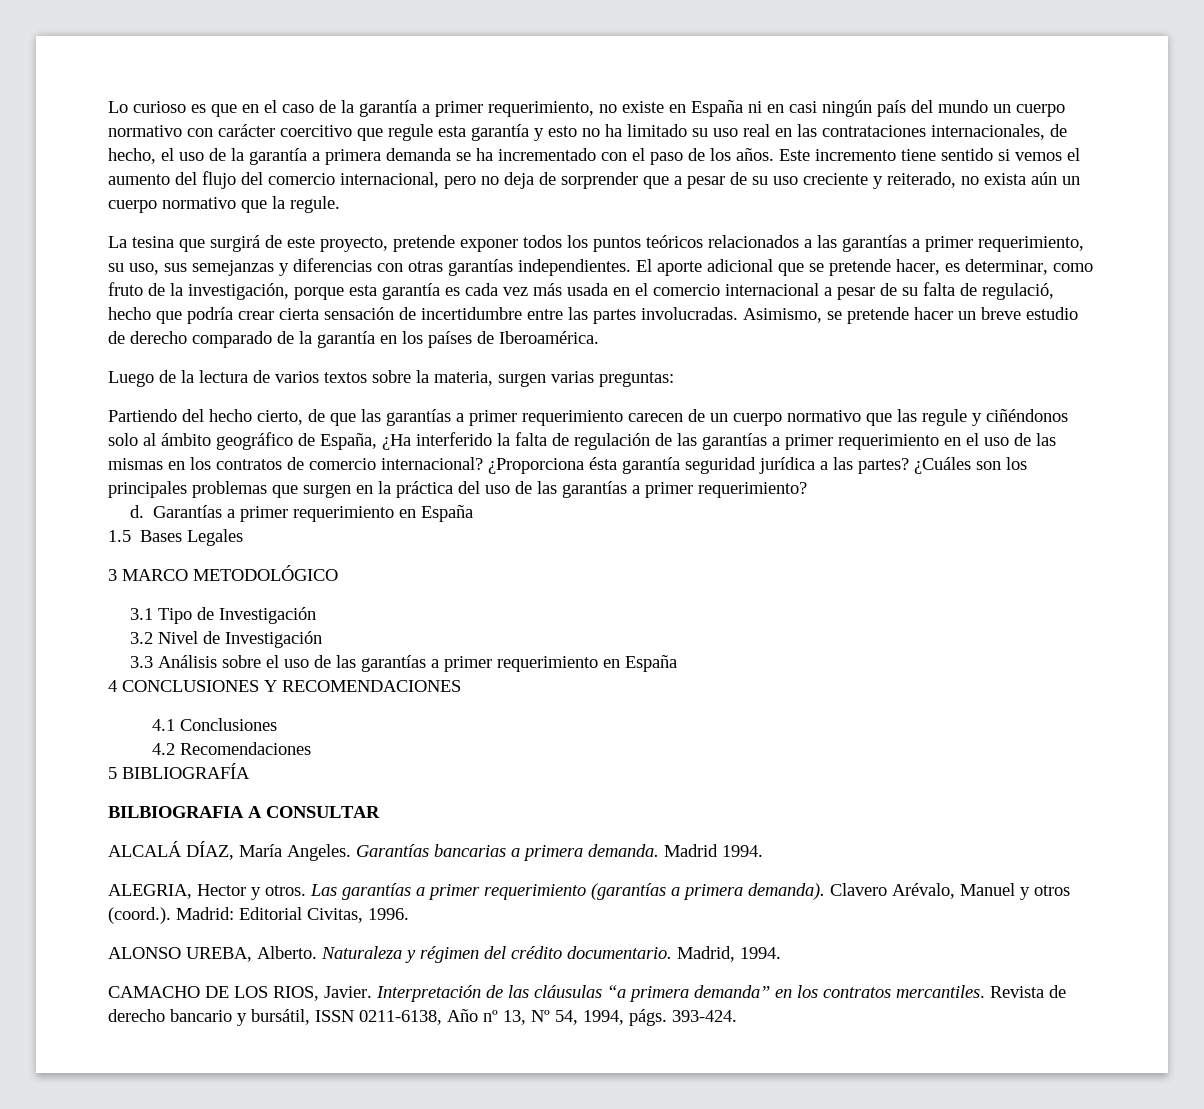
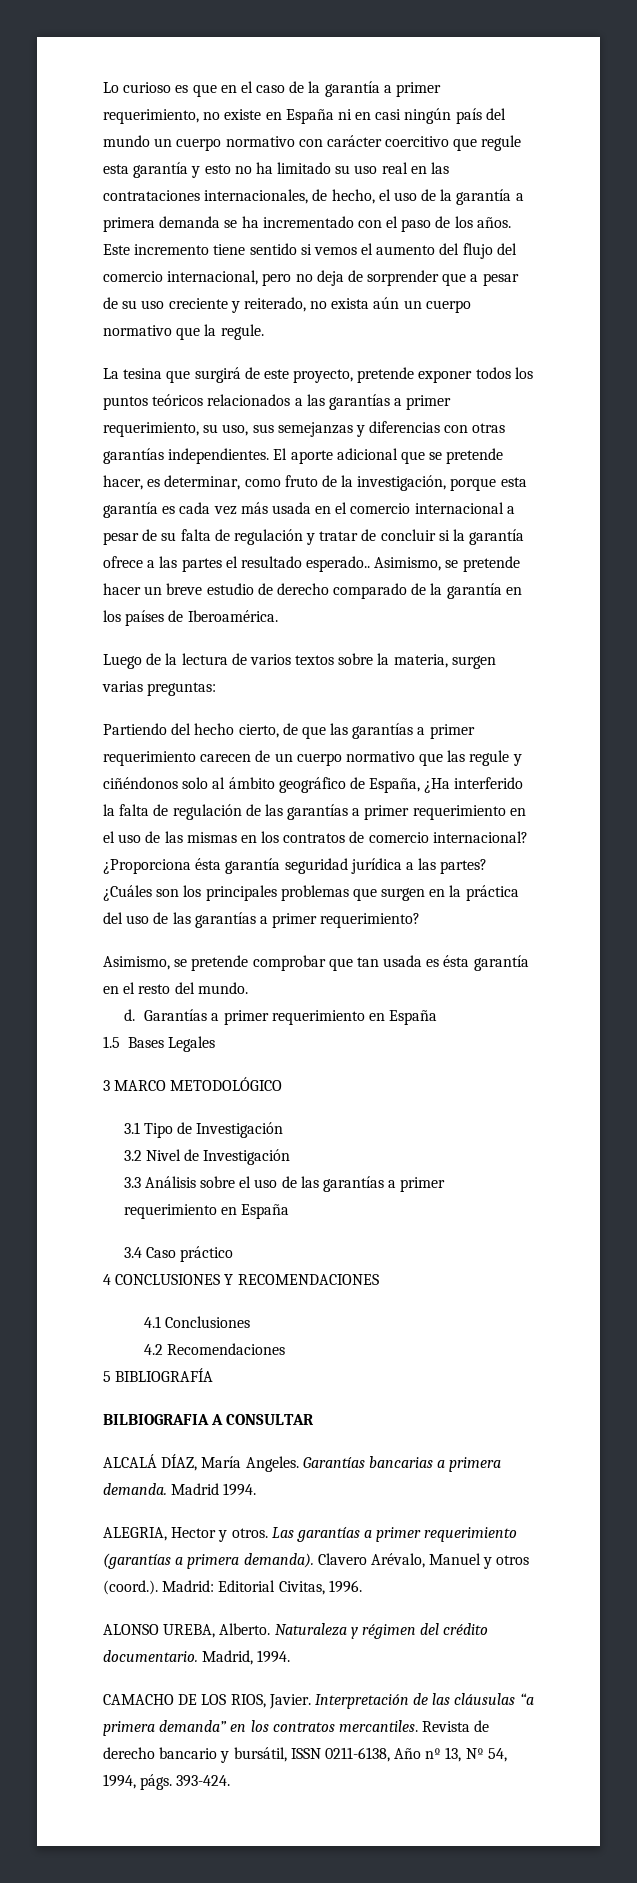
- El aporte adicional que se pretende hacer, es determinar, como fruto de la investigación, porque esta garantía es cada vez más usada en el comercio internacional a pesar de su falta de regulació, hecho que podría crear cierta sensación de incertidumbre entre las partes involucradas.
+ El aporte adicional que se pretende hacer, es determinar, como fruto de la investigación, porque esta garantía es cada vez más usada en el comercio internacional a pesar de su falta de regulación y tratar de concluir si la garantía ofrece a las partes el resultado esperado..
+ Asimismo, se pretende comprobar que tan usada es ésta garantía en el resto del mundo.
+ 3.4 Caso práctico

